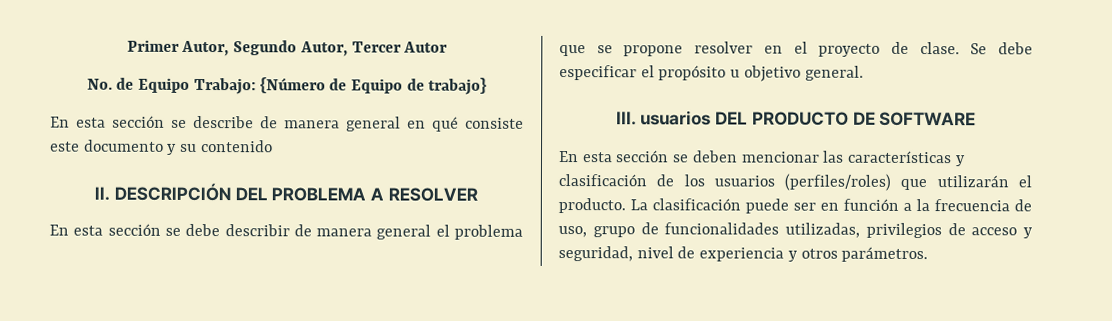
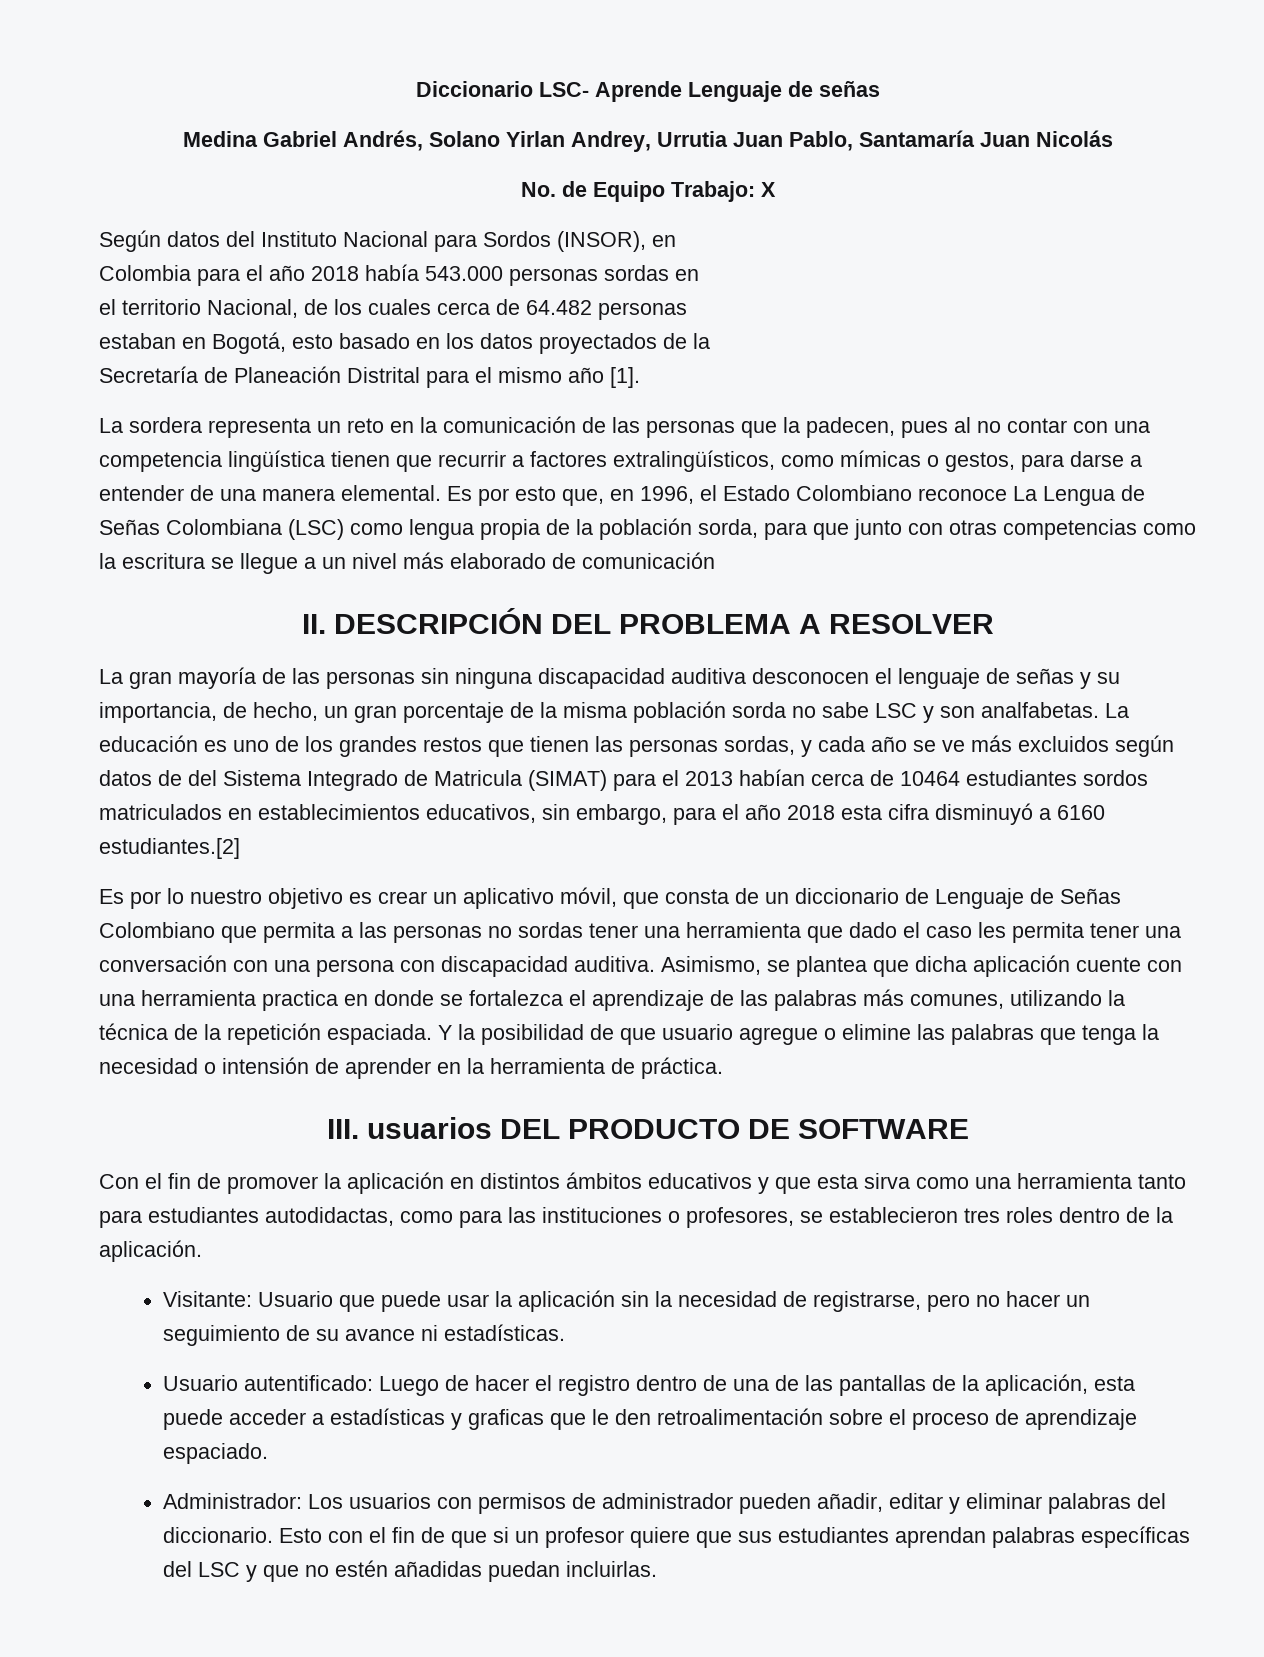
- Primer Autor, Segundo Autor, Tercer Autor
- No. de Equipo Trabajo: {Número de Equipo de trabajo}
- En esta sección se describe de manera general en qué consiste este documento y su contenido
+ Diccionario LSC- Aprende Lenguaje de señas
+ Medina Gabriel Andrés, Solano Yirlan Andrey, Urrutia Juan Pablo, Santamaría Juan Nicolás
+ No. de Equipo Trabajo: X
+ Según datos del Instituto Nacional para Sordos (INSOR), en
+ Colombia para el año 2018 había 543.000 personas sordas en
+ el territorio Nacional, de los cuales cerca de 64.482 personas
+ estaban en Bogotá, esto basado en los datos proyectados de la
+ Secretaría de Planeación Distrital para el mismo año [1].
+ La sordera representa un reto en la comunicación de las personas que la padecen, pues al no contar con una competencia lingüística tienen que recurrir a factores extralingüísticos, como mímicas o gestos, para darse a entender de una manera elemental. Es por esto que, en 1996, el Estado Colombiano reconoce La Lengua de Señas Colombiana (LSC) como lengua propia de la población sorda, para que junto con otras competencias como la escritura se llegue a un nivel más elaborado de comunicación
- En esta sección se debe describir de manera general el problema que se propone resolver en el proyecto de clase. Se debe especificar el propósito u objetivo general.
+ La gran mayoría de las personas sin ninguna discapacidad auditiva desconocen el lenguaje de señas y su importancia, de hecho, un gran porcentaje de la misma población sorda no sabe LSC y son analfabetas. La educación es uno de los grandes restos que tienen las personas sordas, y cada año se ve más excluidos según datos de del Sistema Integrado de Matricula (SIMAT) para el 2013 habían cerca de 10464 estudiantes sordos matriculados en establecimientos educativos, sin embargo, para el año 2018 esta cifra disminuyó a 6160 estudiantes.[2]
+ Es por lo nuestro objetivo es crear un aplicativo móvil, que consta de un diccionario de Lenguaje de Señas Colombiano que permita a las personas no sordas tener una herramienta que dado el caso les permita tener una conversación con una persona con discapacidad auditiva. Asimismo, se plantea que dicha aplicación cuente con una herramienta practica en donde se fortalezca el aprendizaje de las palabras más comunes, utilizando la técnica de la repetición espaciada. Y la posibilidad de que usuario agregue o elimine las palabras que tenga la necesidad o intensión de aprender en la herramienta de práctica.
- En esta sección se deben mencionar las características y clasificación de los usuarios (perfiles/roles) que utilizarán el producto. La clasificación puede ser en función a la frecuencia de uso, grupo de funcionalidades utilizadas, privilegios de acceso y seguridad, nivel de experiencia y otros parámetros.
+ Con el fin de promover la aplicación en distintos ámbitos educativos y que esta sirva como una herramienta tanto para estudiantes autodidactas, como para las instituciones o profesores, se establecieron tres roles dentro de la aplicación.
+ Visitante: Usuario que puede usar la aplicación sin la necesidad de registrarse, pero no hacer un seguimiento de su avance ni estadísticas.
+ Usuario autentificado: Luego de hacer el registro dentro de una de las pantallas de la aplicación, esta puede acceder a estadísticas y graficas que le den retroalimentación sobre el proceso de aprendizaje espaciado.
+ Administrador: Los usuarios con permisos de administrador pueden añadir, editar y eliminar palabras del diccionario. Esto con el fin de que si un profesor quiere que sus estudiantes aprendan palabras específicas del LSC y que no estén añadidas puedan incluirlas.

